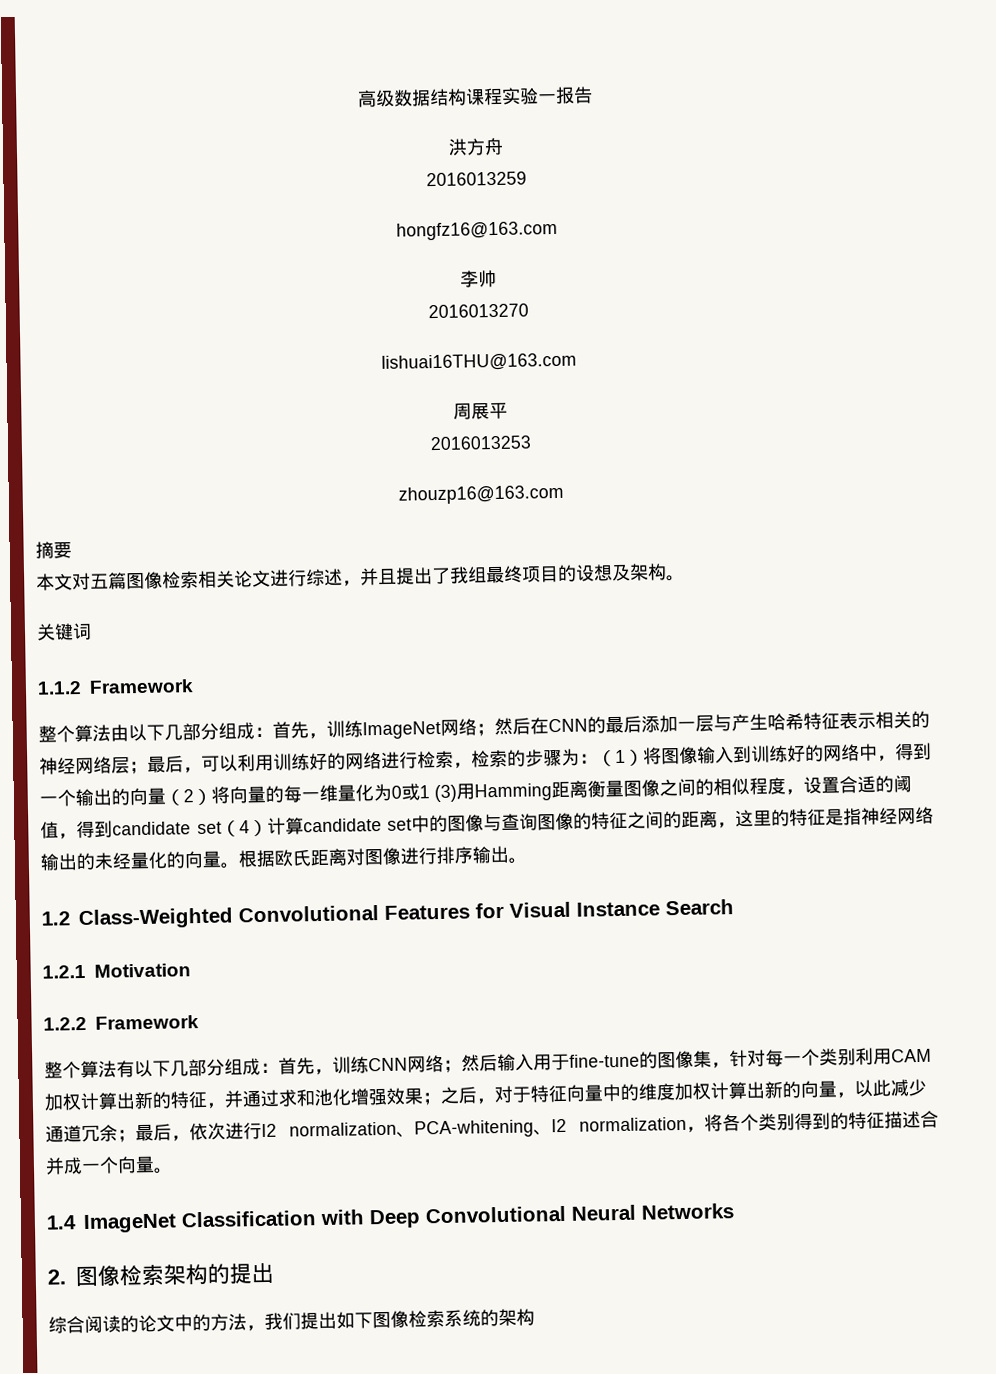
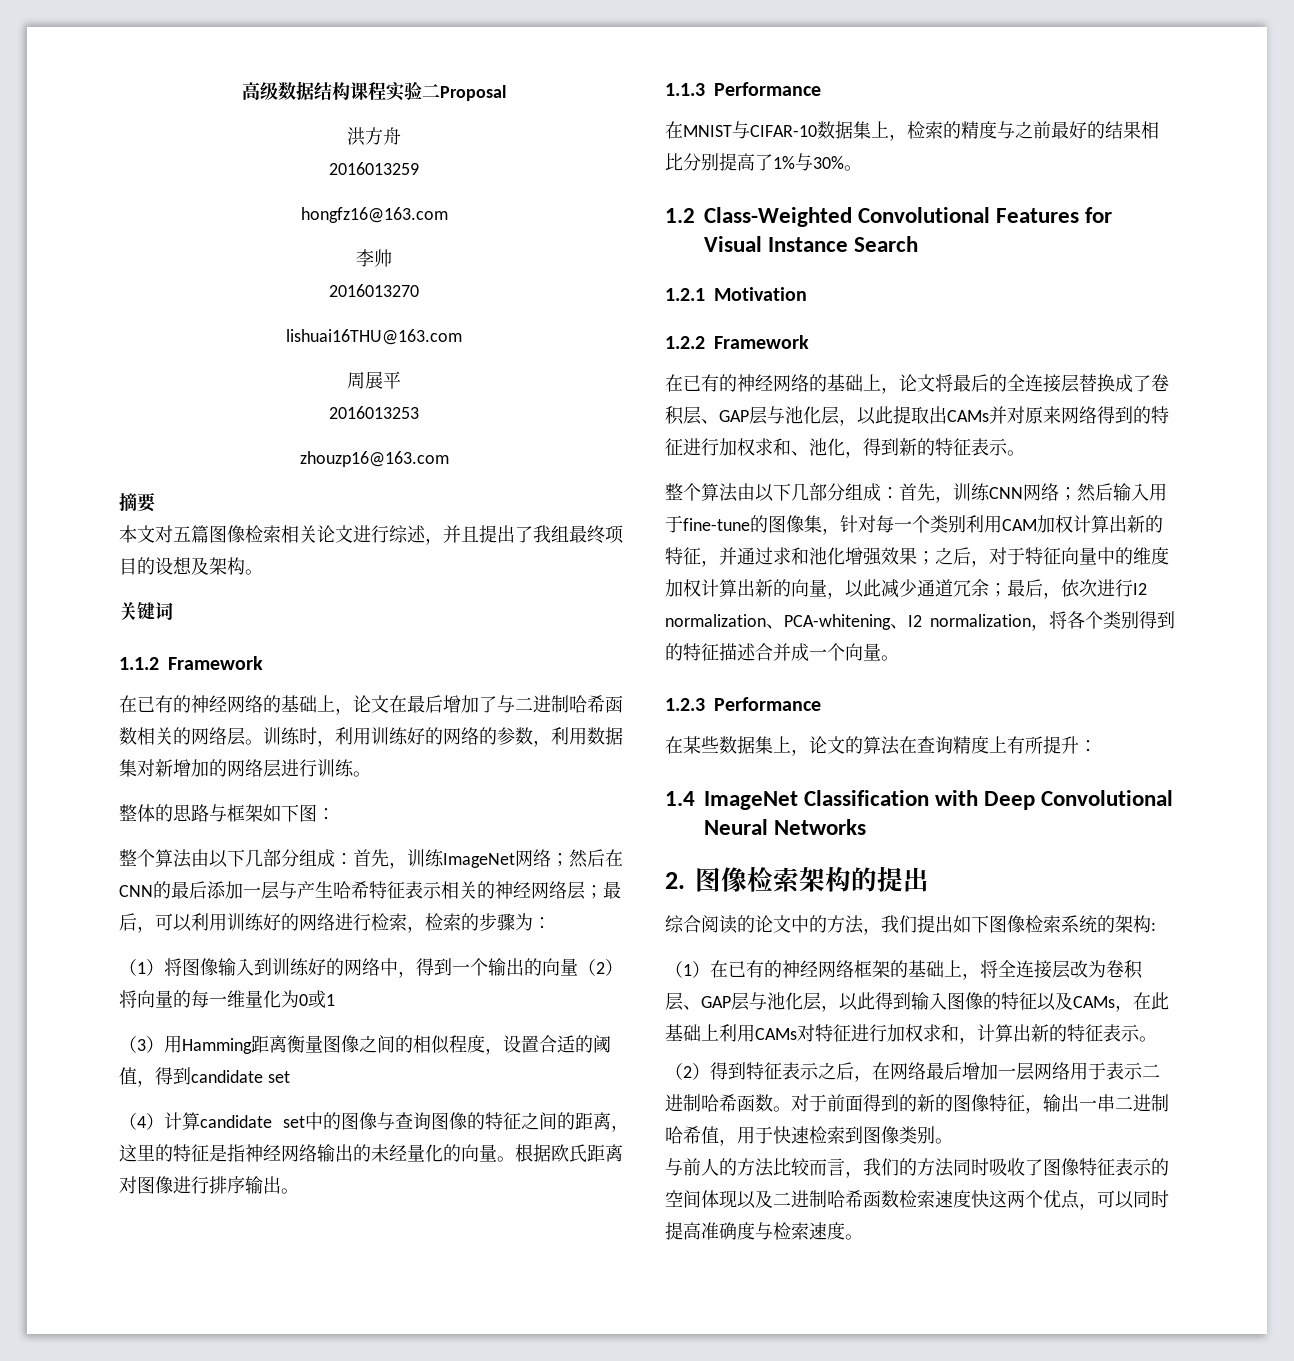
- 高级数据结构课程实验一报告
+ 高级数据结构课程实验二Proposal
+ 在已有的神经网络的基础上，论文在最后增加了与二进制哈希函数相关的网络层。训练时，利用训练好的网络的参数，利用数据集对新增加的网络层进行训练。
+ 整体的思路与框架如下图：
- 最后，可以利用训练好的网络进行检索，检索的步骤为：（1）将图像输入到训练好的网络中，得到一个输出的向量（2）将向量的每一维量化为0或1 (3)用Hamming距离衡量图像之间的相似程度，设置合适的阈值，得到candidate set（4）计算candidate set中的图像与查询图像的特征之间的距离，这里的特征是指神经网络输出的未经量化的向量。
+ 最后，可以利用训练好的网络进行检索，检索的步骤为：
+ （1）将图像输入到训练好的网络中，得到一个输出的向量（2）将向量的每一维量化为0或1
+ （3）用Hamming距离衡量图像之间的相似程度，设置合适的阈值，得到candidate set
+ （4）计算candidate set中的图像与查询图像的特征之间的距离，这里的特征是指神经网络输出的未经量化的向量。
+ 1.1.3 Performance
+ 在MNIST与CIFAR-10数据集上，检索的精度与之前最好的结果相比分别提高了1%与30%。
- 整个算法有以下几部分组成：
+ 在已有的神经网络的基础上，论文将最后的全连接层替换成了卷积层、GAP层与池化层，以此提取出CAMs并对原来网络得到的特征进行加权求和、池化，得到新的特征表示。
+ 整个算法由以下几部分组成：
+ 1.2.3 Performance
+ 在某些数据集上，论文的算法在查询精度上有所提升：
- 综合阅读的论文中的方法，我们提出如下图像检索系统的架构
+ 综合阅读的论文中的方法，我们提出如下图像检索系统的架构:
+ （1）在已有的神经网络框架的基础上，将全连接层改为卷积层、GAP层与池化层，以此得到输入图像的特征以及CAMs，在此基础上利用CAMs对特征进行加权求和，计算出新的特征表示。
+ （2）得到特征表示之后，在网络最后增加一层网络用于表示二进制哈希函数。对于前面得到的新的图像特征，输出一串二进制哈希值，用于快速检索到图像类别。
+ 与前人的方法比较而言，我们的方法同时吸收了图像特征表示的空间体现以及二进制哈希函数检索速度快这两个优点，可以同时提高准确度与检索速度。

